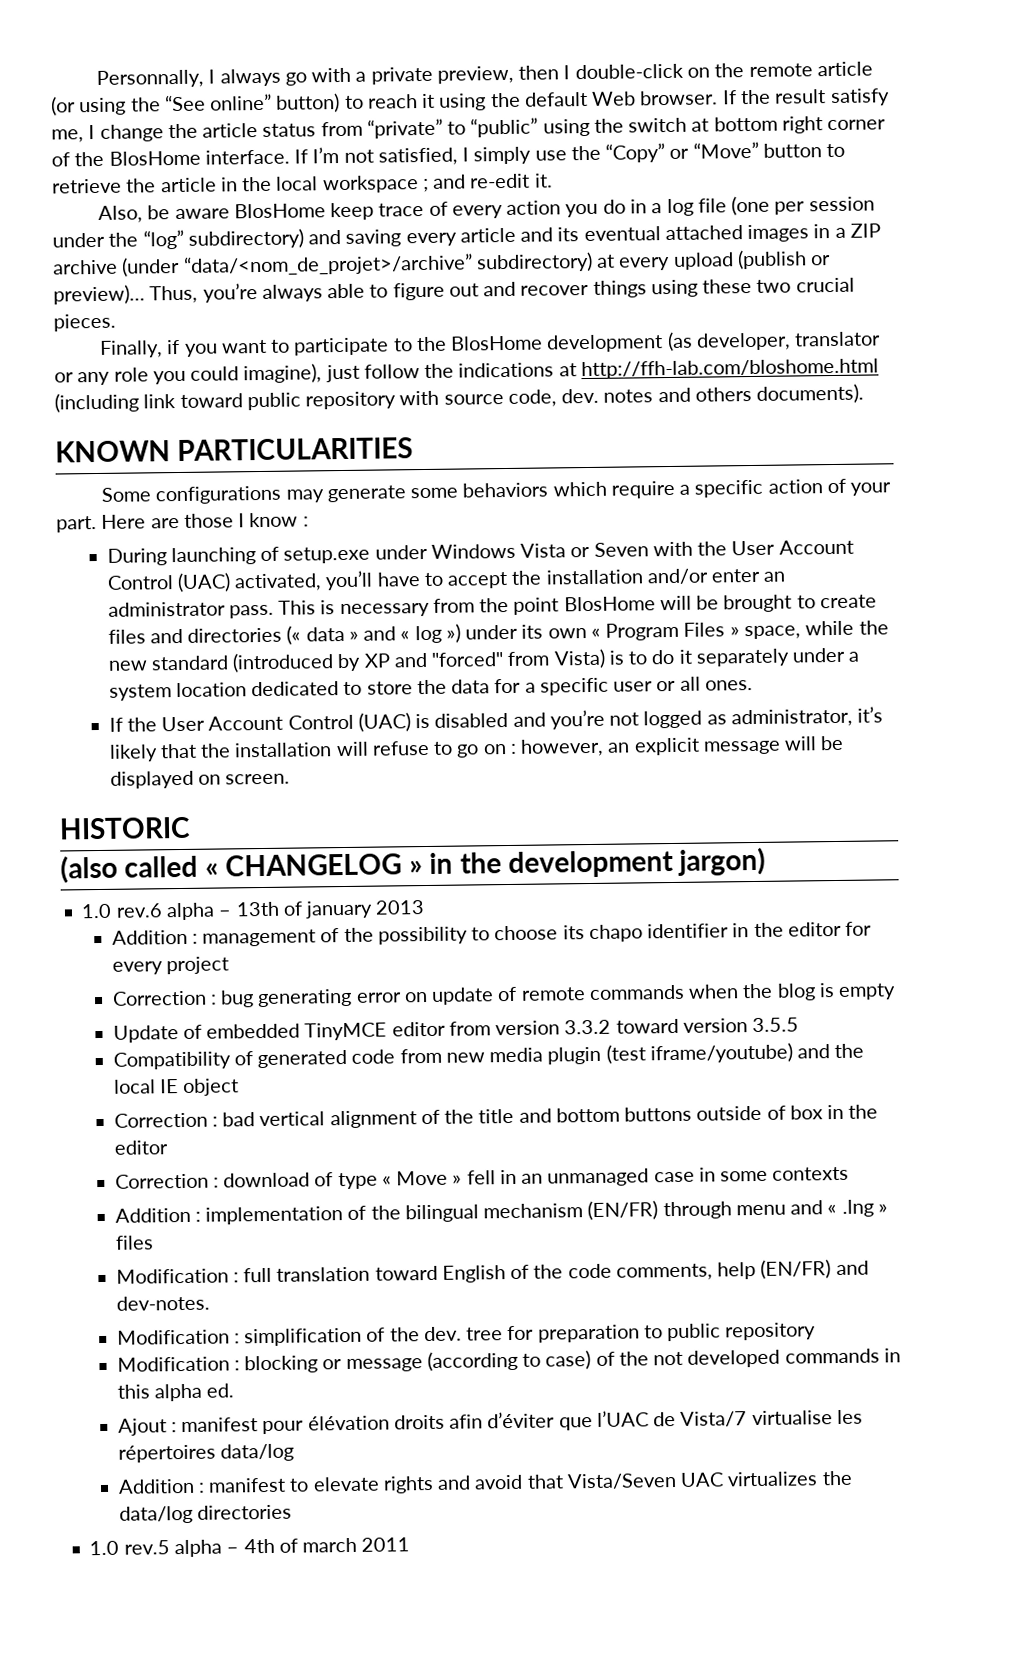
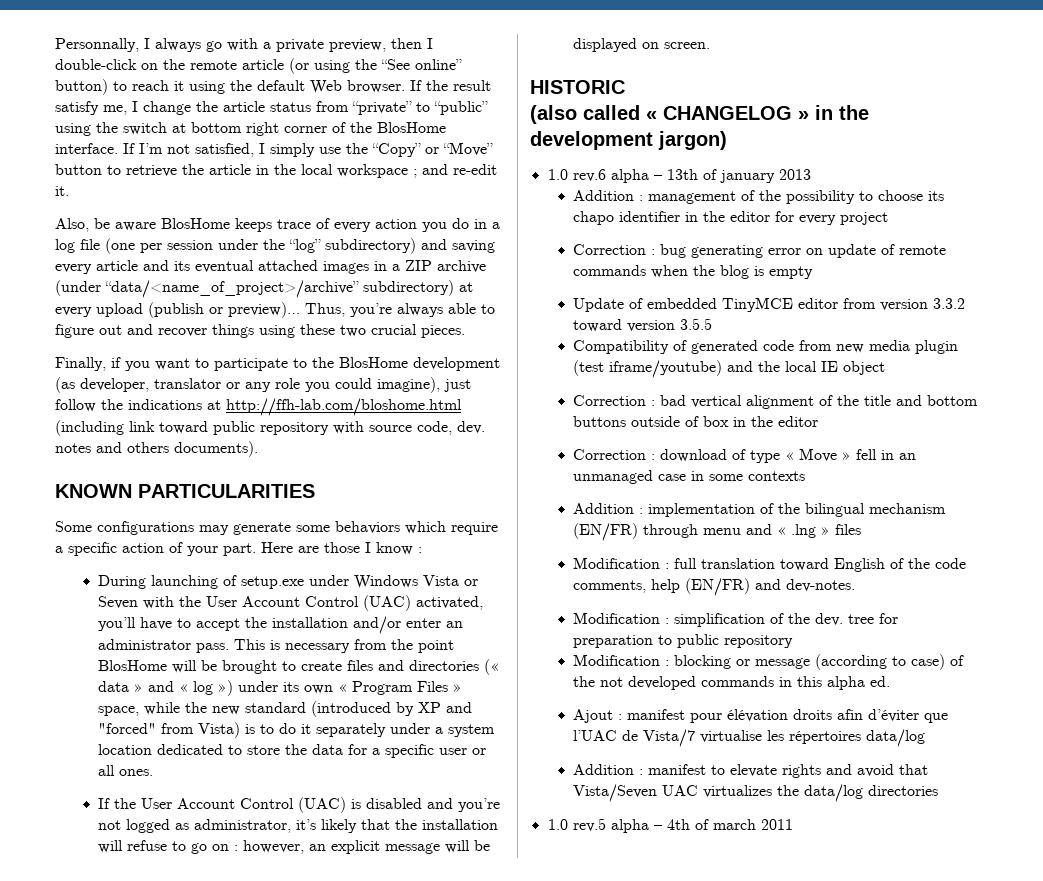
- Also, be aware BlosHome keep trace of every action you do in a log file (one per session under the “log” subdirectory) and saving every article and its eventual attached images in a ZIP archive (under “data/<nom_de_projet>/archive” subdirectory) at every upload (publish or preview)…
+ Also, be aware BlosHome keeps trace of every action you do in a log file (one per session under the “log” subdirectory) and saving every article and its eventual attached images in a ZIP archive (under “data/<name_of_project>/archive” subdirectory) at every upload (publish or preview)…

